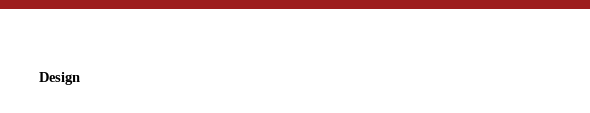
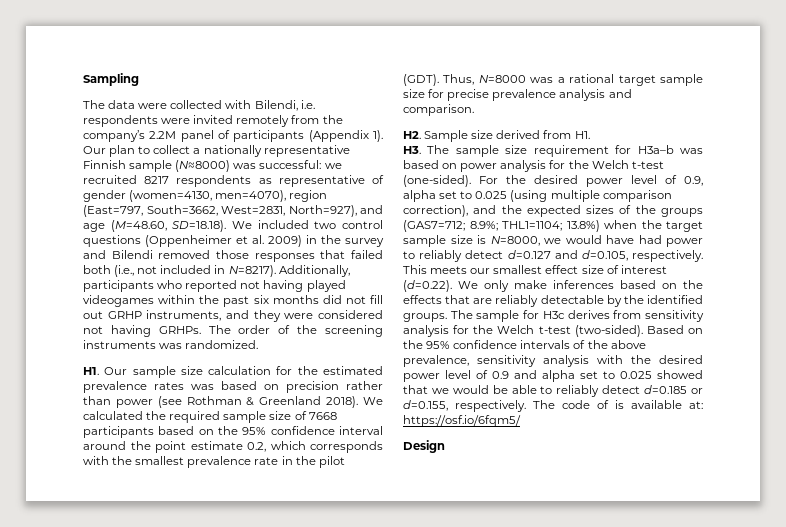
+ Sampling
+ The data were collected with Bilendi, i.e. respondents were invited remotely from the company’s 2.2M panel of participants (Appendix 1). Our plan to collect a nationally representative Finnish sample (N≈8000) was successful: we recruited 8217 respondents as representative of gender (women=4130, men=4070), region (East=797, South=3662, West=2831, North=927), and age (M=48.60, SD=18.18). We included two control questions (Oppenheimer et al. 2009) in the survey and Bilendi removed those responses that failed both (i.e., not included in N=8217). Additionally, participants who reported not having played videogames within the past six months did not fill out GRHP instruments, and they were considered not having GRHPs. The order of the screening instruments was randomized.
+ H1. Our sample size calculation for the estimated prevalence rates was based on precision rather than power (see Rothman & Greenland 2018). We calculated the required sample size of 7668 participants based on the 95% confidence interval around the point estimate 0.2, which corresponds with the smallest prevalence rate in the pilot (GDT). Thus, N=8000 was a rational target sample size for precise prevalence analysis and comparison.
+ H2. Sample size derived from H1.
+ H3. The sample size requirement for H3a–b was based on power analysis for the Welch t-test (one-sided). For the desired power level of 0.9, alpha set to 0.025 (using multiple comparison correction), and the expected sizes of the groups (GAS7=712; 8.9%; THL1=1104; 13.8%) when the target sample size is N=8000, we would have had power to reliably detect d=0.127 and d=0.105, respectively. This meets our smallest effect size of interest (d=0.22). We only make inferences based on the effects that are reliably detectable by the identified groups. The sample for H3c derives from sensitivity analysis for the Welch t-test (two-sided). Based on the 95% confidence intervals of the above prevalence, sensitivity analysis with the desired power level of 0.9 and alpha set to 0.025 showed that we would be able to reliably detect d=0.185 or d=0.155, respectively. The code of is available at: https://osf.io/6fqm5/

